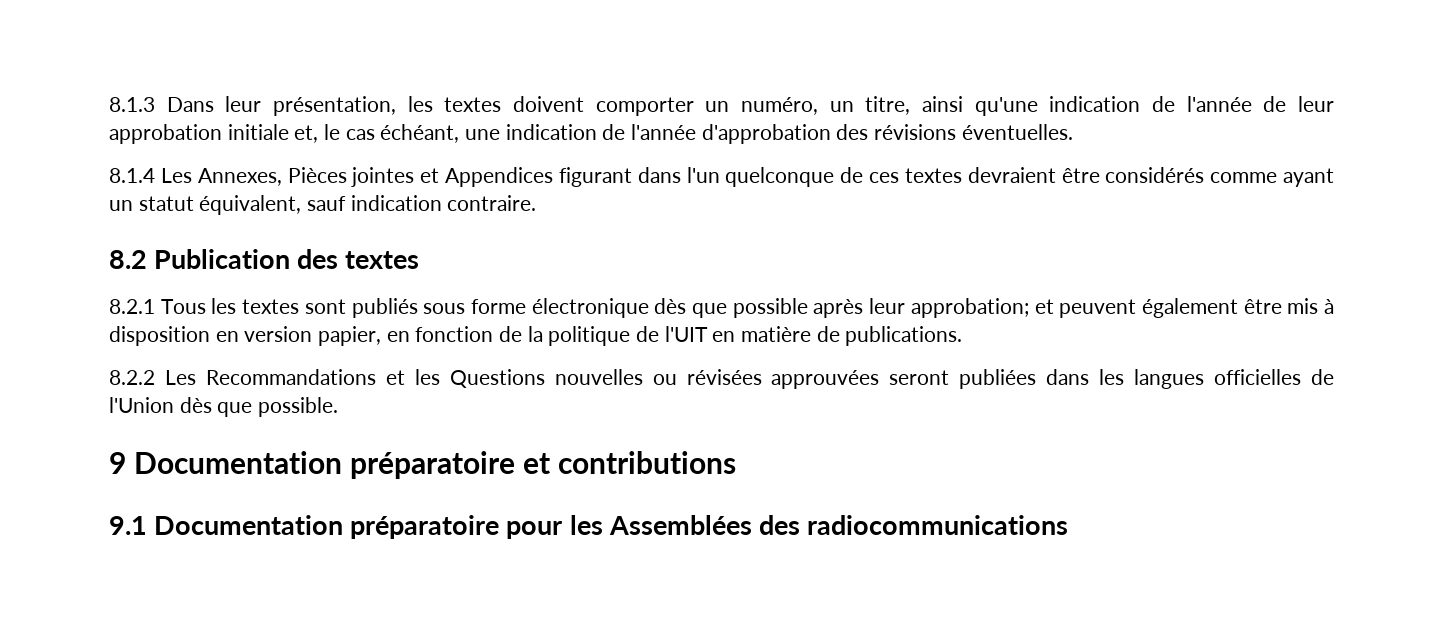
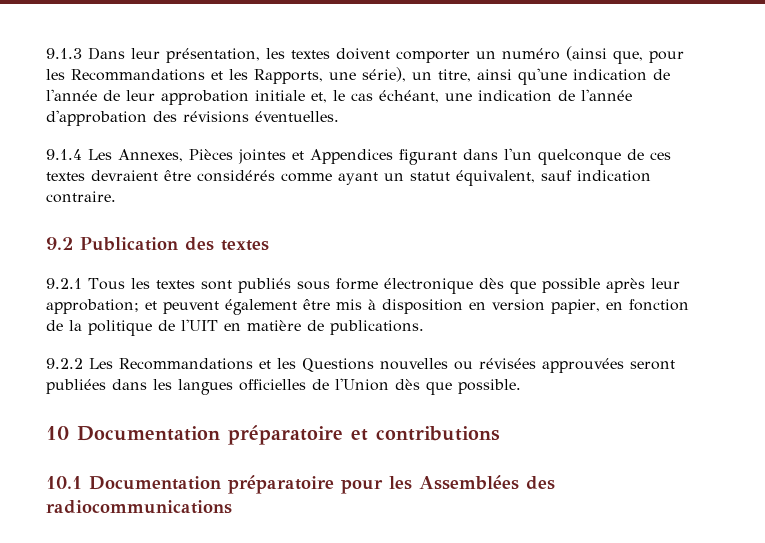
- 8.1.3 Dans leur présentation, les textes doivent comporter un numéro, un titre, ainsi qu'une indication de l'année de leur approbation initiale et, le cas échéant, une indication de l'année d'approbation des révisions éventuelles.
+ 9.1.3 Dans leur présentation, les textes doivent comporter un numéro (ainsi que, pour les Recommandations et les Rapports, une série), un titre, ainsi qu'une indication de l'année de leur approbation initiale et, le cas échéant, une indication de l'année d'approbation des révisions éventuelles.
- 8.1.4 Les Annexes, Pièces jointes et Appendices figurant dans l'un quelconque de ces textes devraient être considérés comme ayant un statut équivalent, sauf indication contraire.
+ 9.1.4 Les Annexes, Pièces jointes et Appendices figurant dans l'un quelconque de ces textes devraient être considérés comme ayant un statut équivalent, sauf indication contraire.
- 8.2 Publication des textes
+ 9.2 Publication des textes
- 8.2.1 Tous les textes sont publiés sous forme électronique dès que possible après leur approbation; et peuvent également être mis à disposition en version papier, en fonction de la politique de l'UIT en matière de publications.
+ 9.2.1 Tous les textes sont publiés sous forme électronique dès que possible après leur approbation; et peuvent également être mis à disposition en version papier, en fonction de la politique de l'UIT en matière de publications.
- 8.2.2 Les Recommandations et les Questions nouvelles ou révisées approuvées seront publiées dans les langues officielles de l'Union dès que possible.
+ 9.2.2 Les Recommandations et les Questions nouvelles ou révisées approuvées seront publiées dans les langues officielles de l'Union dès que possible.
- 9 Documentation préparatoire et contributions
+ 10 Documentation préparatoire et contributions
- 9.1 Documentation préparatoire pour les Assemblées des radiocommunications
+ 10.1 Documentation préparatoire pour les Assemblées des radiocommunications

